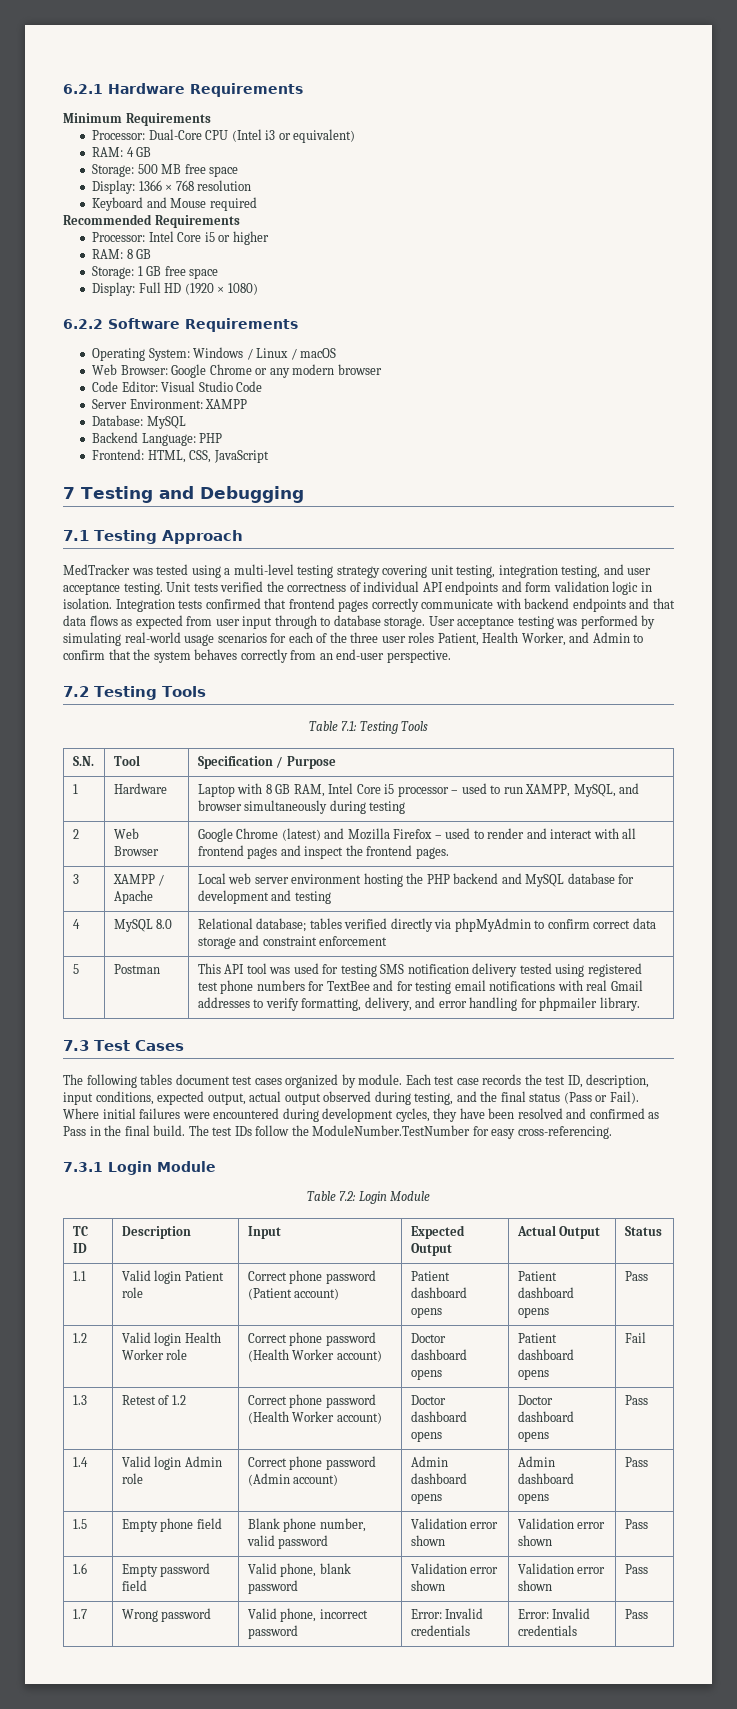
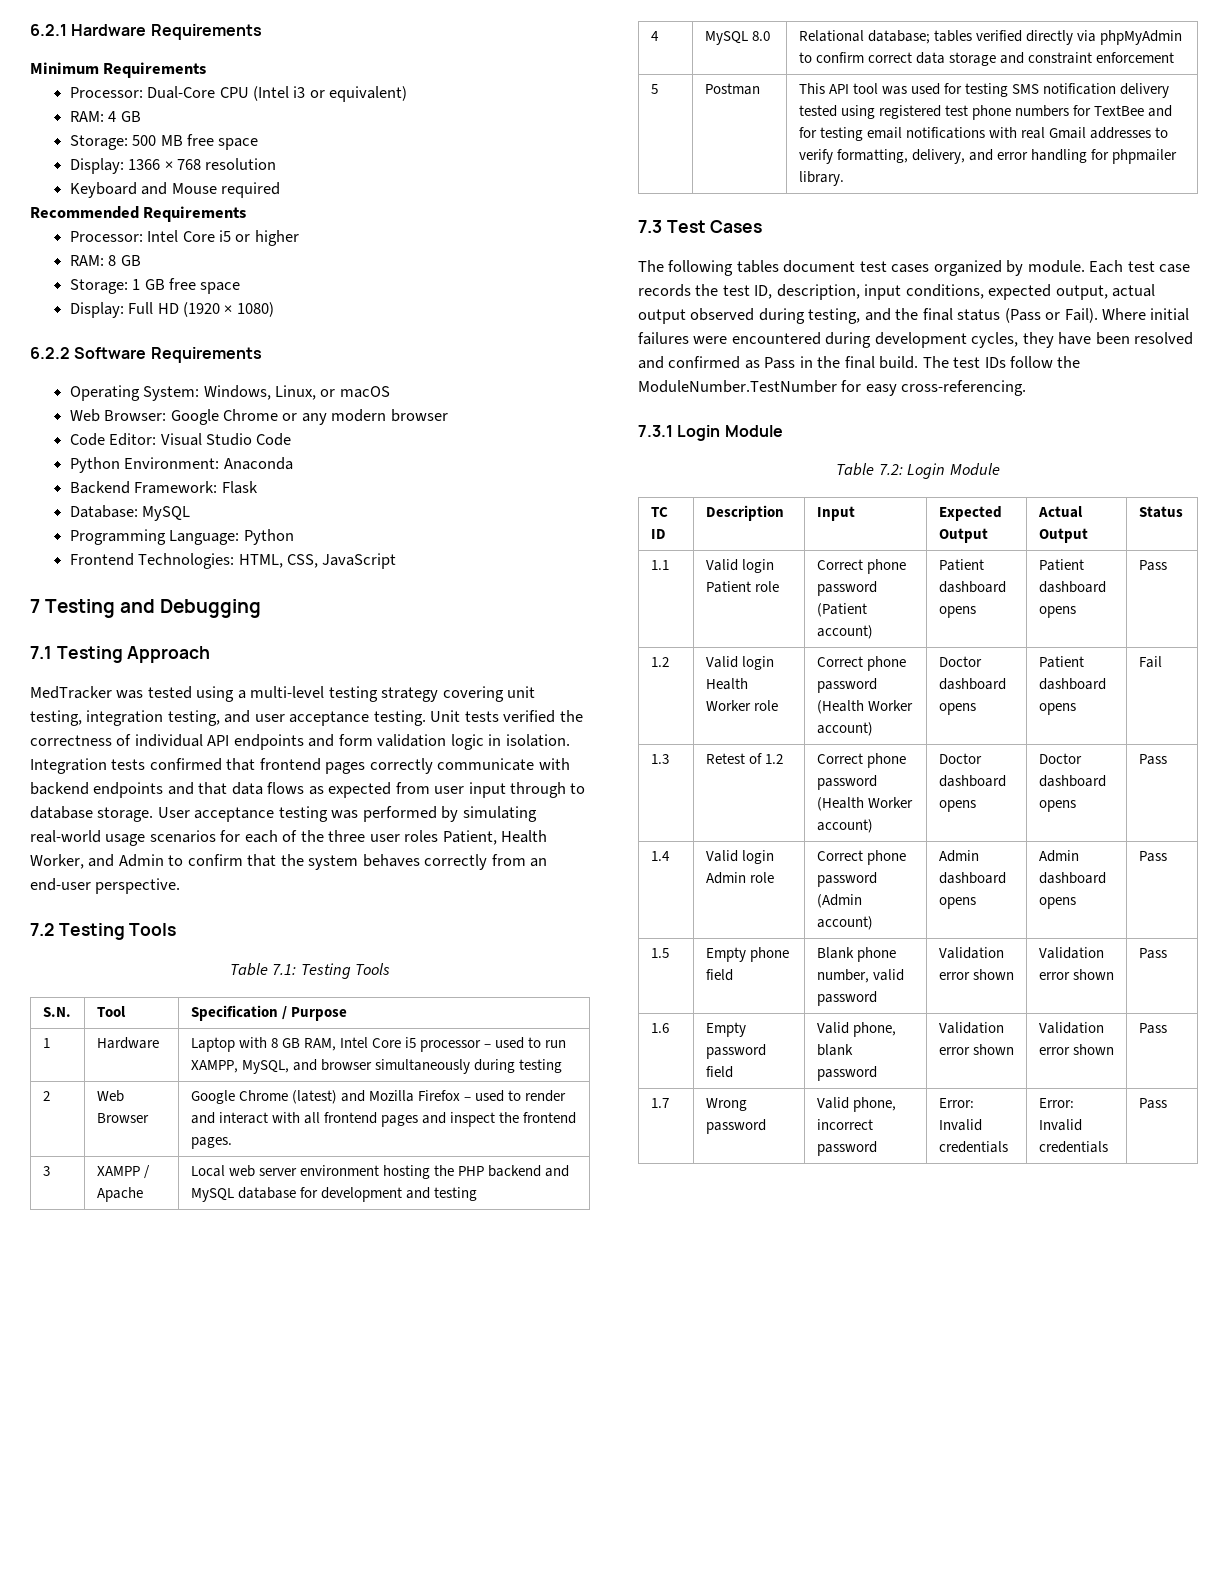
- Operating System: Windows / Linux / macOS
+ Operating System: Windows, Linux, or macOS
- Server Environment: XAMPP
+ Python Environment: Anaconda
+ Backend Framework: Flask
  Database: MySQL
- Backend Language: PHP
- Frontend: HTML, CSS, JavaScript
+ Programming Language: Python
+ Frontend Technologies: HTML, CSS, JavaScript

